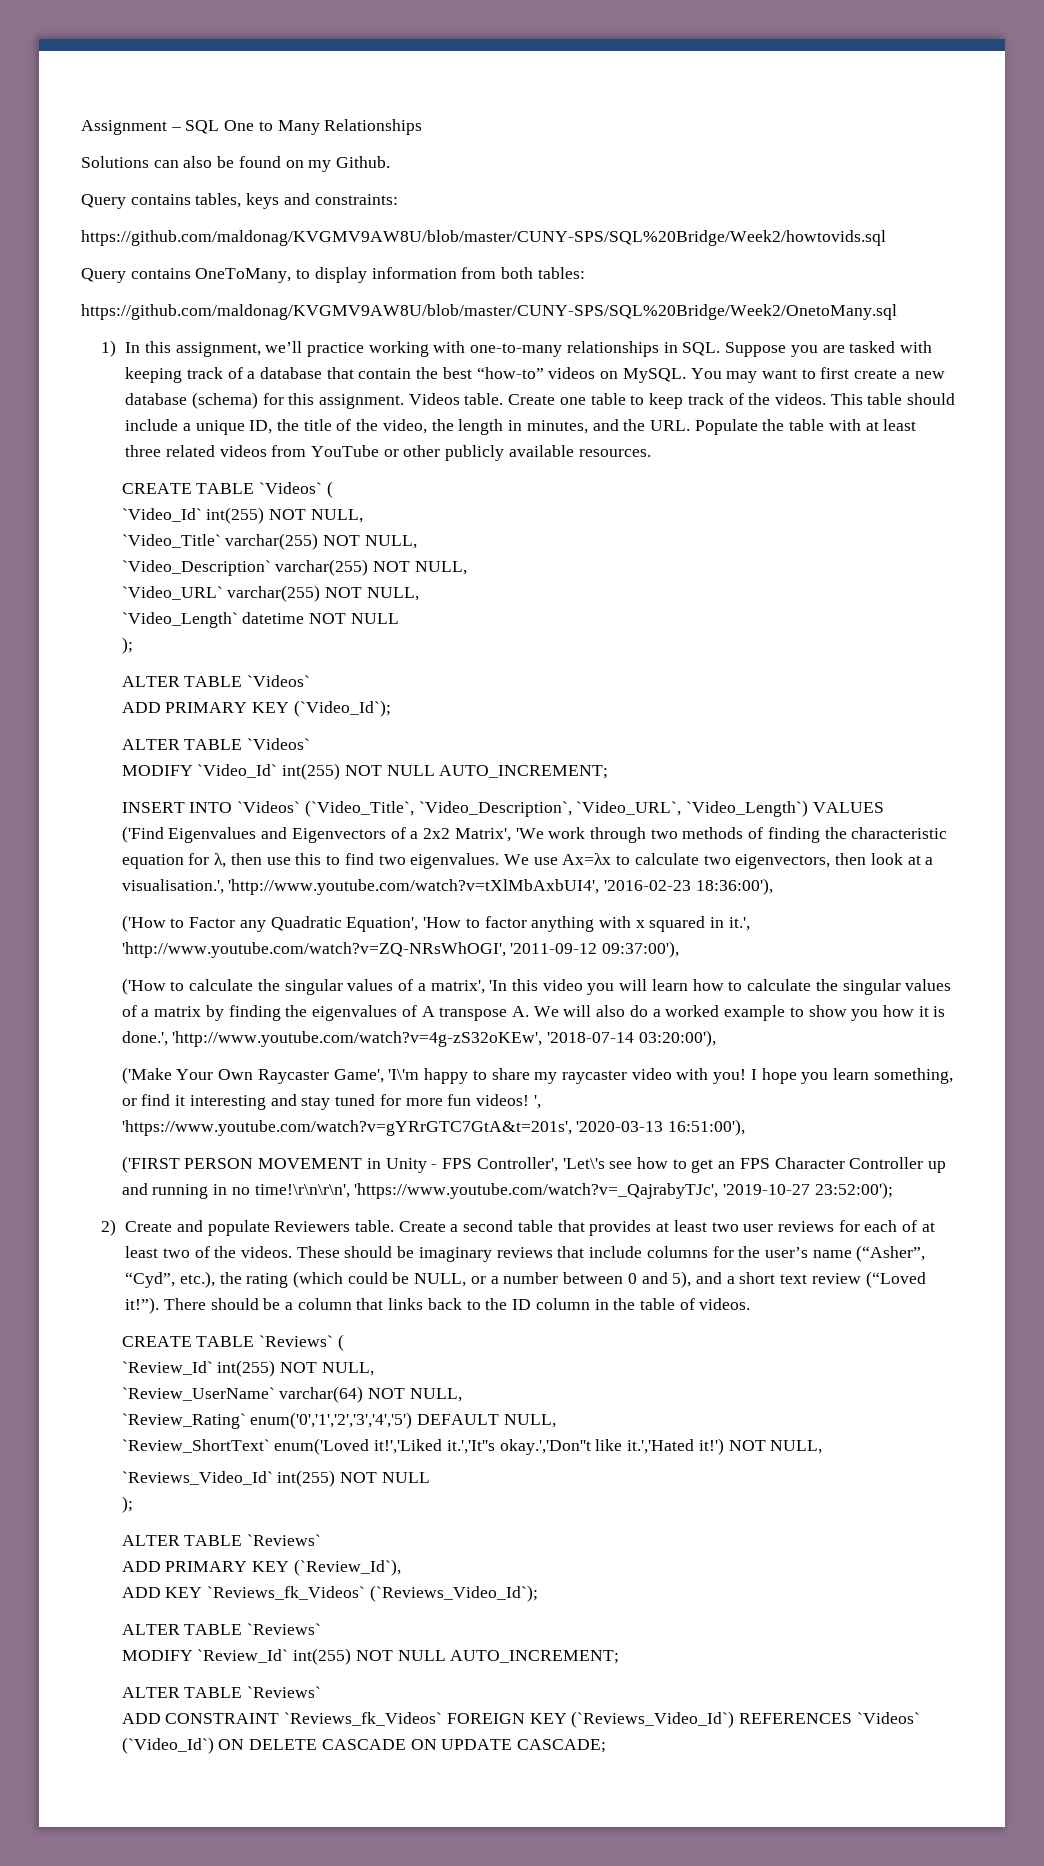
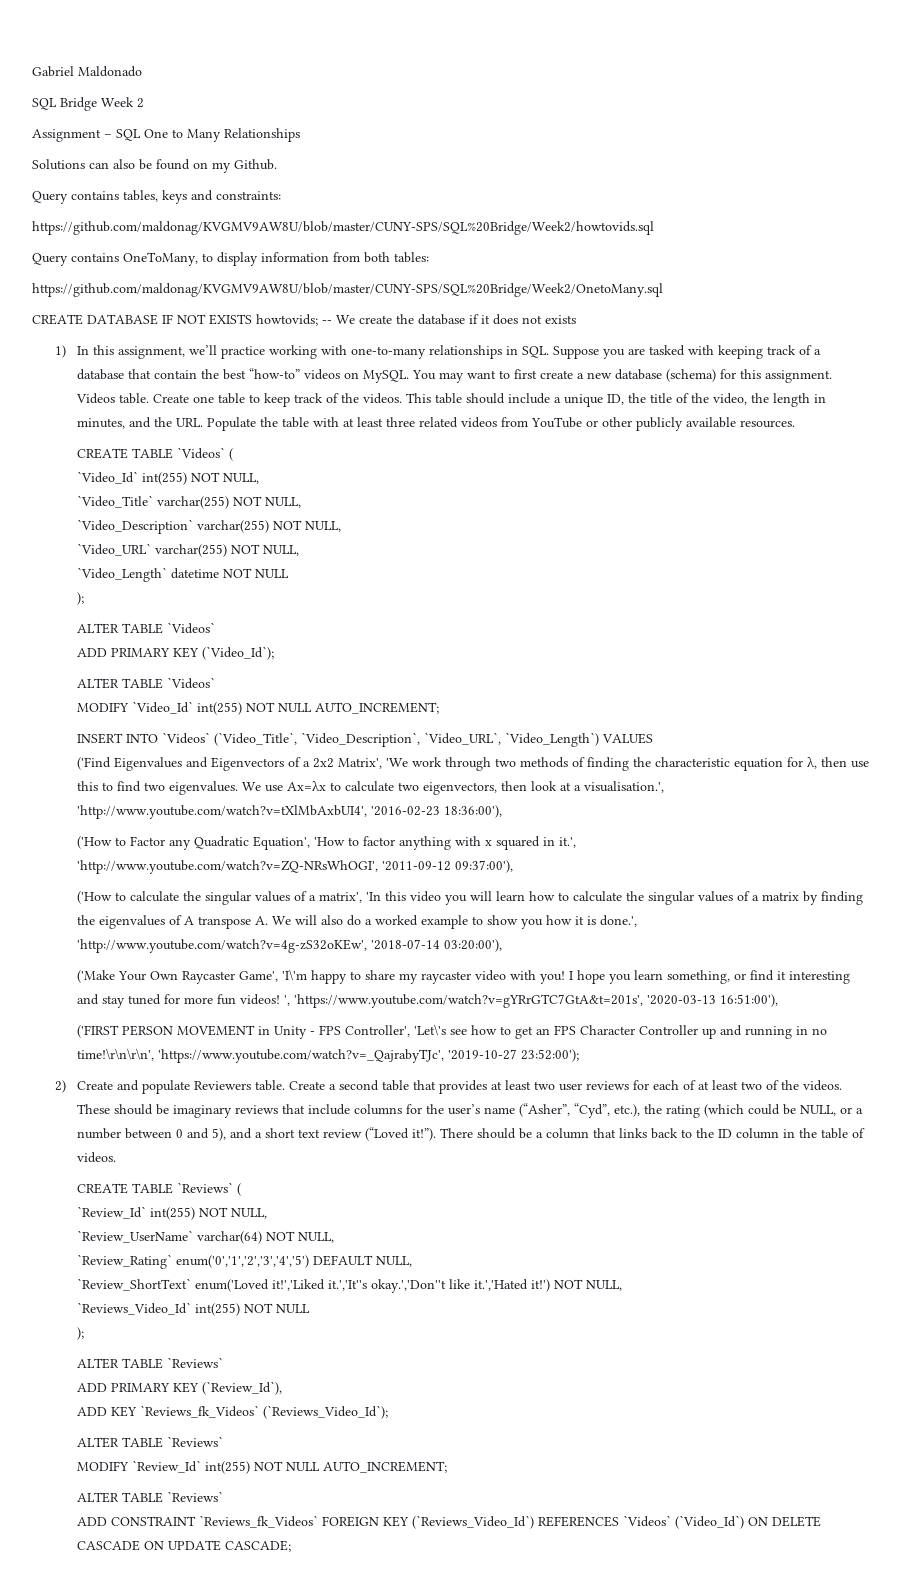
+ Gabriel Maldonado
+ SQL Bridge Week 2
+ CREATE DATABASE IF NOT EXISTS howtovids; -- We create the database if it does not exists

